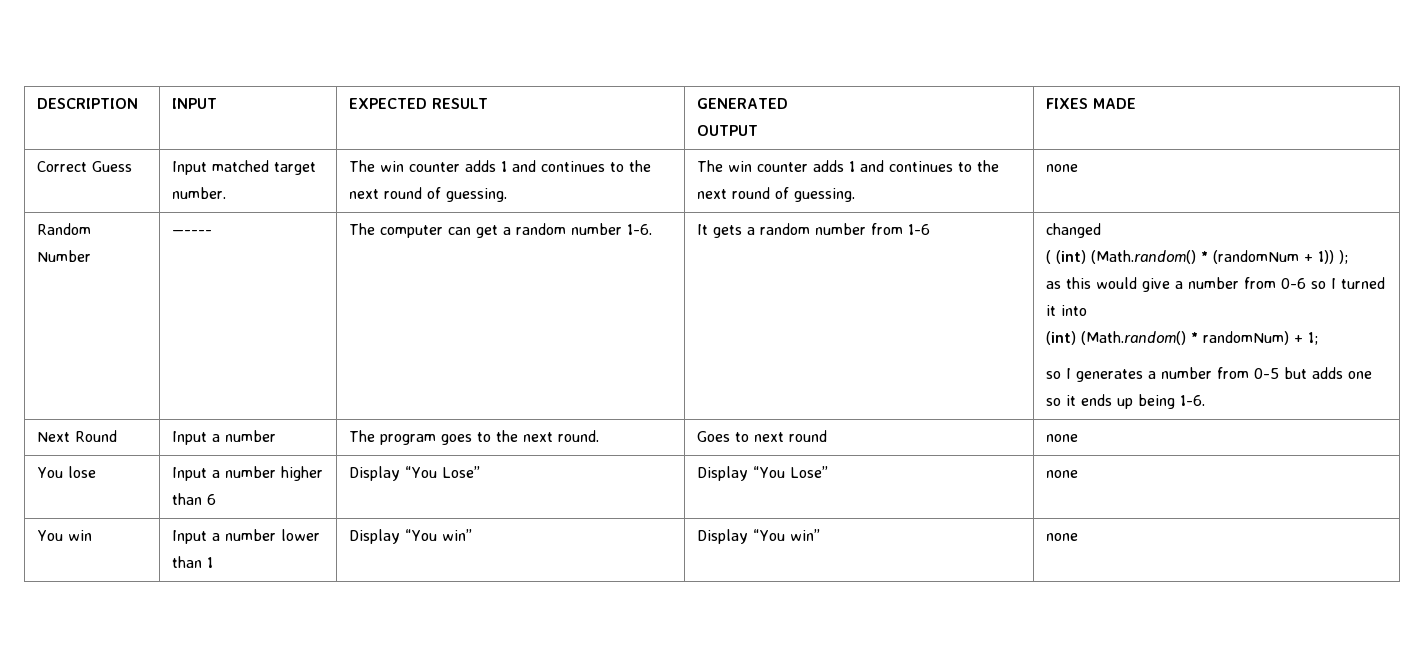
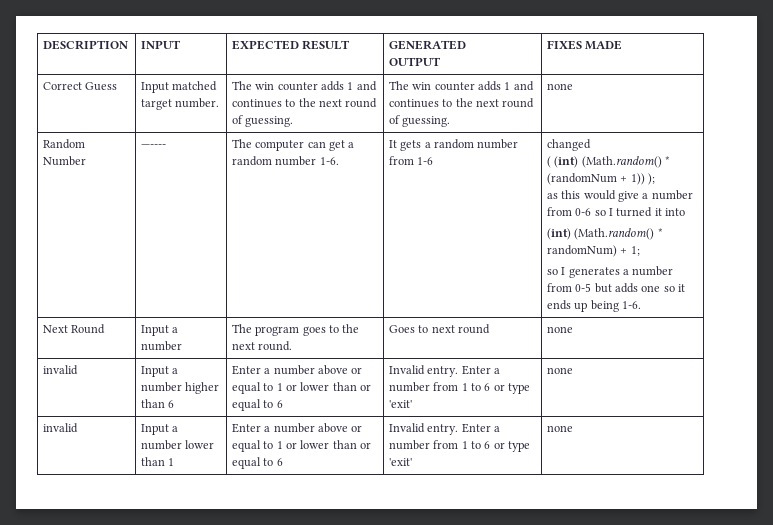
- You lose | Input a number higher than 6 | Display “You Lose” | Display “You Lose” | none
- You win | Input a number lower than 1 | Display “You win” | Display “You win” | none
+ invalid | Input a number higher than 6 | Enter a number above or equal to 1 or lower than or equal to 6 | Invalid entry. Enter a number from 1 to 6 or type 'exit' | none
+ invalid | Input a number lower than 1 | Enter a number above or equal to 1 or lower than or equal to 6 | Invalid entry. Enter a number from 1 to 6 or type 'exit' | none

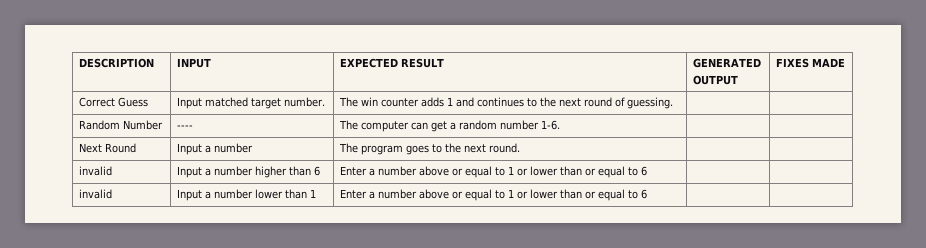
- Correct Guess | Input matched target number. | The win counter adds 1 and continues to the next round of guessing. | The win counter adds 1 and continues to the next round of guessing. | none
+ Correct Guess | Input matched target number. | The win counter adds 1 and continues to the next round of guessing. | |
- —----
+ ----
- It gets a random number from 1-6 | changed
- ( (int) (Math.random() * (randomNum + 1)) );
- as this would give a number from 0-6 so I turned it into
- (int) (Math.random() * randomNum) + 1;
- so I generates a number from 0-5 but adds one so it ends up being 1-6.
- Next Round | Input a number | The program goes to the next round. | Goes to next round | none
+ Next Round | Input a number | The program goes to the next round. | |
- invalid | Input a number higher than 6 | Enter a number above or equal to 1 or lower than or equal to 6 | Invalid entry. Enter a number from 1 to 6 or type 'exit' | none
+ invalid | Input a number higher than 6 | Enter a number above or equal to 1 or lower than or equal to 6 | |
- invalid | Input a number lower than 1 | Enter a number above or equal to 1 or lower than or equal to 6 | Invalid entry. Enter a number from 1 to 6 or type 'exit' | none
+ invalid | Input a number lower than 1 | Enter a number above or equal to 1 or lower than or equal to 6 | |

